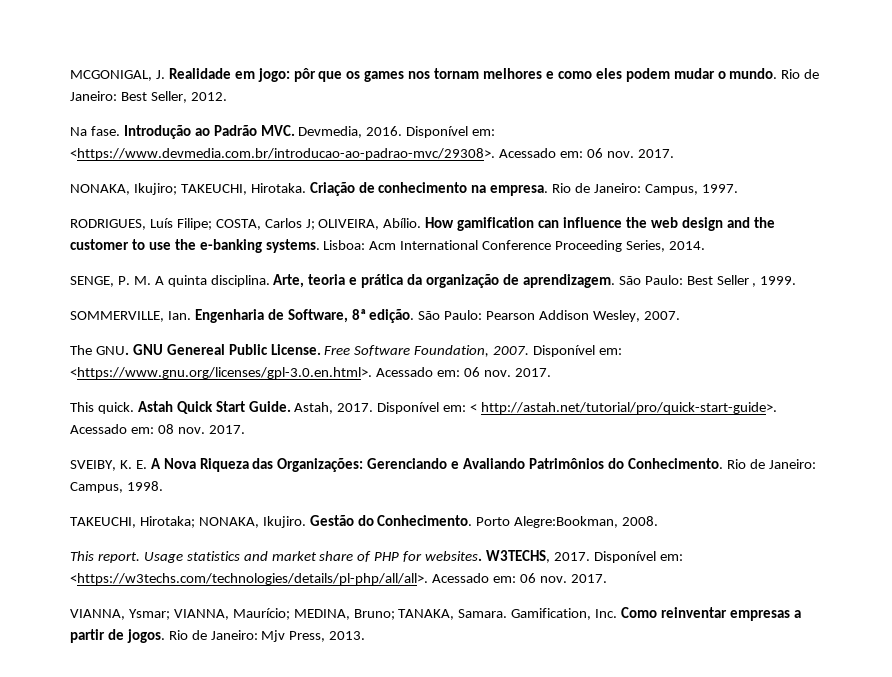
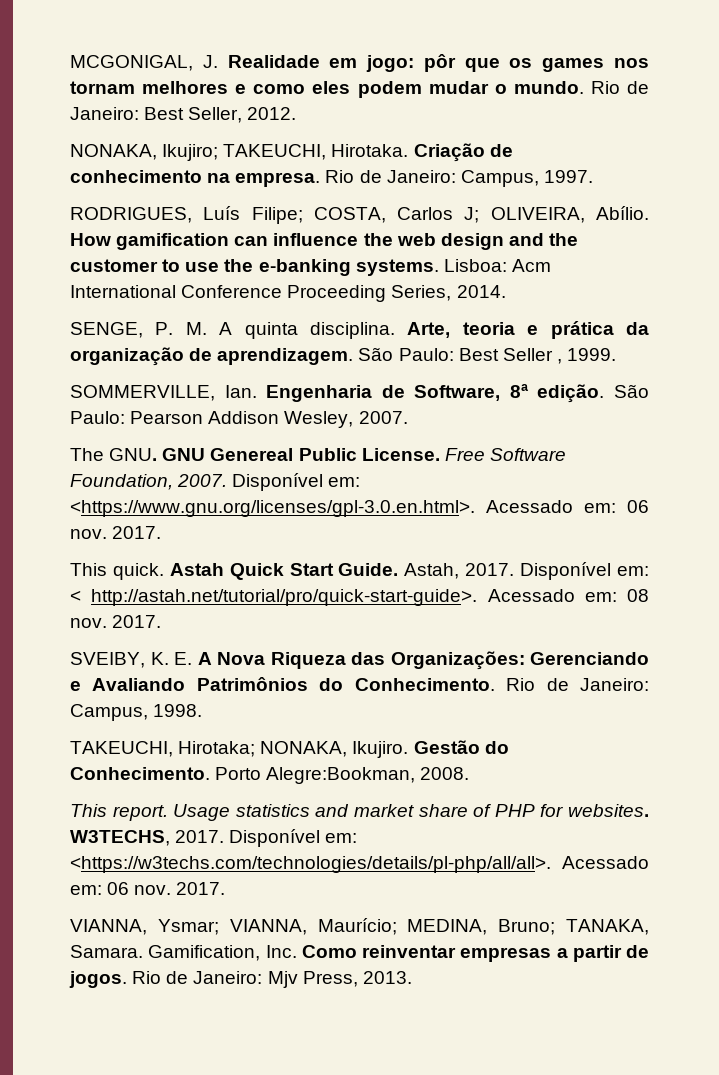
- Na fase. Introdução ao Padrão MVC. Devmedia, 2016. Disponível em: <https://www.devmedia.com.br/introducao-ao-padrao-mvc/29308>. Acessado em: 06 nov. 2017.

